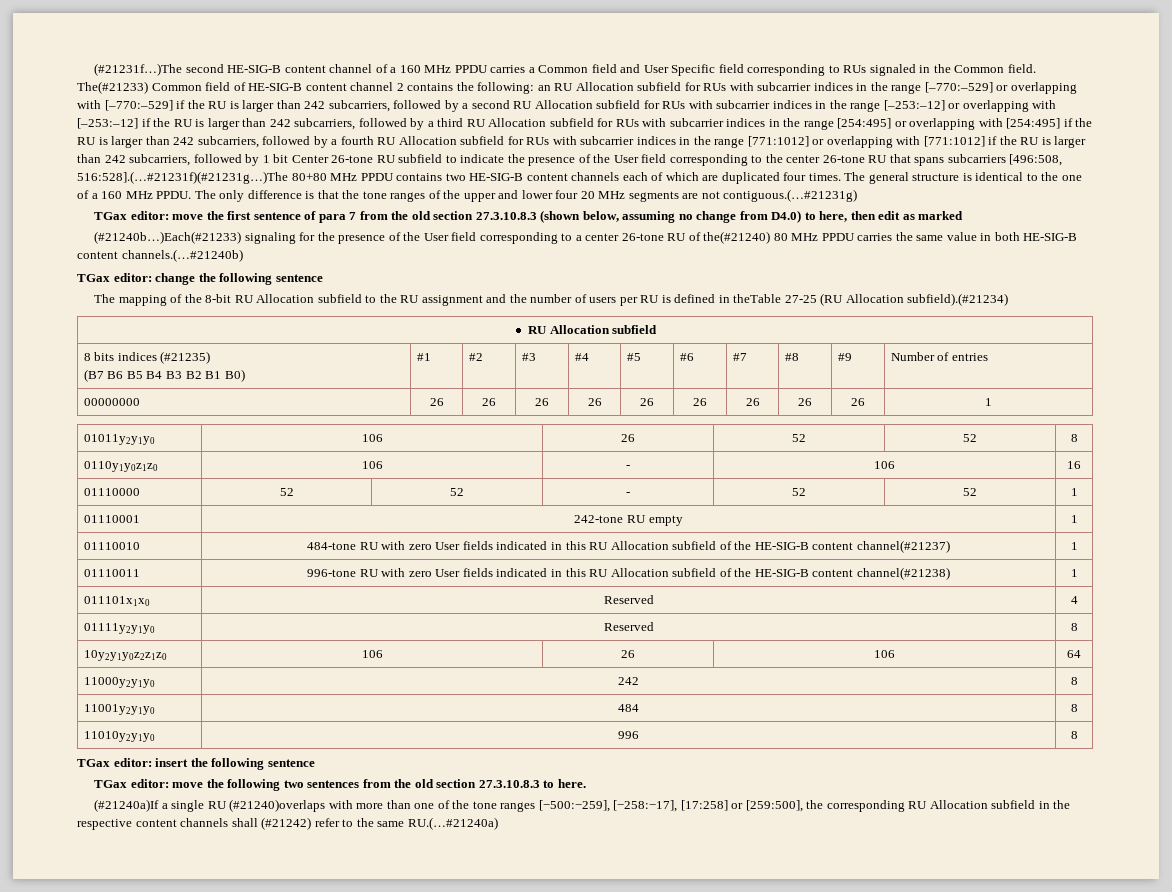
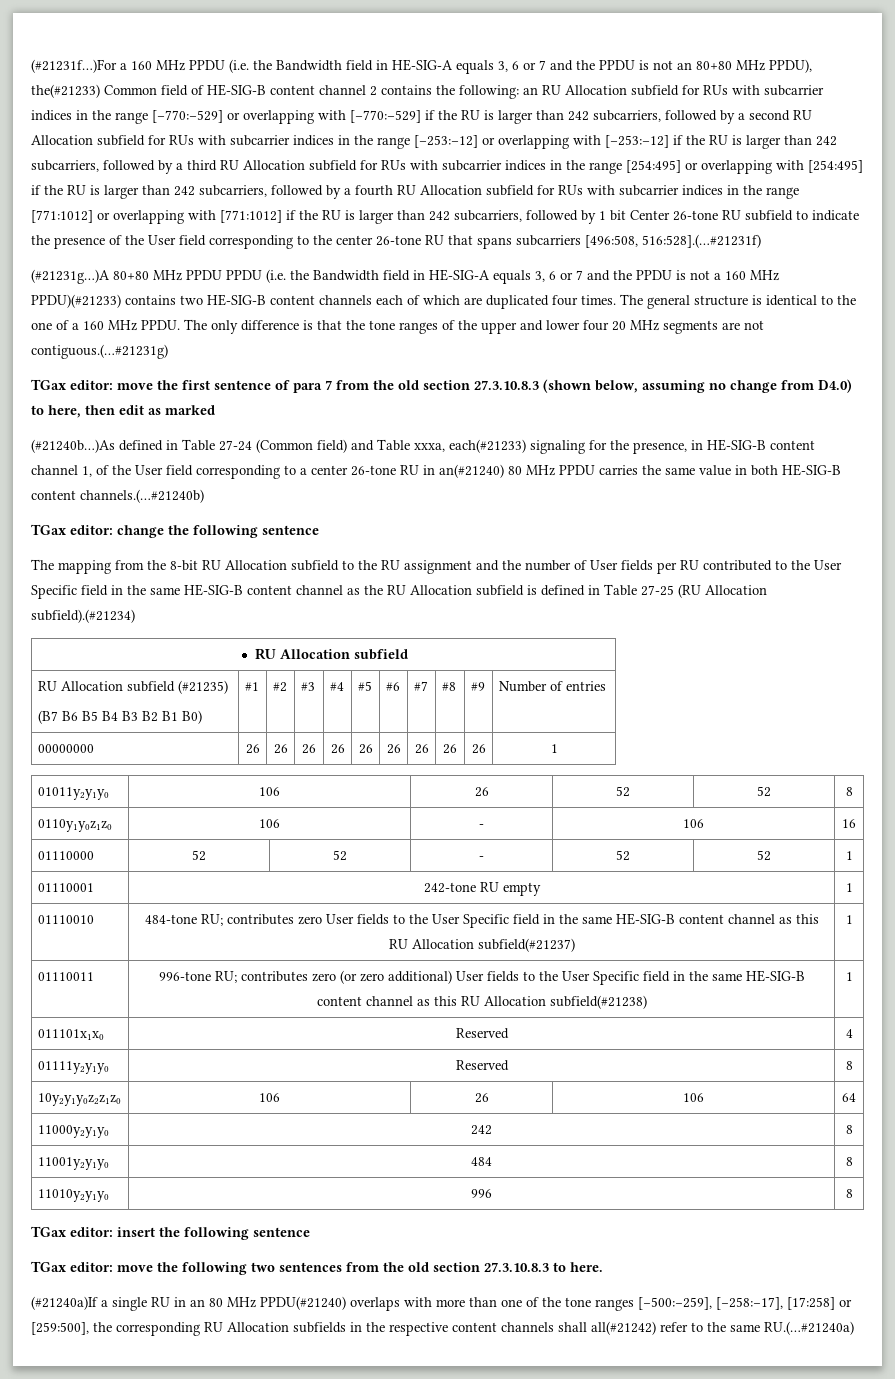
- (#21231f…)The second HE-SIG-B content channel of a 160 MHz PPDU carries a Common field and User Specific field corresponding to RUs signaled in the Common field. The(#21233) Common field of HE-SIG-B content channel 2 contains the following:
+ (#21231f…)For a 160 MHz PPDU (i.e. the Bandwidth field in HE-SIG-A equals 3, 6 or 7 and the PPDU is not an 80+80 MHz PPDU), the(#21233) Common field of HE-SIG-B content channel 2 contains the following:
- an RU Allocation subfield for RUs with subcarrier indices in the range [–770:–529] or overlapping with [–770:–529] if the RU is larger than 242 subcarriers, followed by a second RU Allocation subfield for RUs with subcarrier indices in the range [–253:–12] or overlapping with [–253:–12] if the RU is larger than 242 subcarriers, followed by a third RU Allocation subfield for RUs with subcarrier indices in the range [254:495] or overlapping with [254:495] if the RU is larger than 242 subcarriers, followed by a fourth RU Allocation subfield for RUs with subcarrier indices in the range [771:1012] or overlapping with [771:1012] if the RU is larger than 242 subcarriers, followed by 1 bit Center 26-tone RU subfield to indicate the presence of the User field corresponding to the center 26-tone RU that spans subcarriers [496:508, 516:528].(…#21231f)(#21231g…)The 80+80 MHz PPDU contains two HE-SIG-B content channels each of which are duplicated four times.
+ an RU Allocation subfield for RUs with subcarrier indices in the range [–770:–529] or overlapping with [–770:–529] if the RU is larger than 242 subcarriers, followed by a second RU Allocation subfield for RUs with subcarrier indices in the range [–253:–12] or overlapping with [–253:–12] if the RU is larger than 242 subcarriers, followed by a third RU Allocation subfield for RUs with subcarrier indices in the range [254:495] or overlapping with [254:495] if the RU is larger than 242 subcarriers, followed by a fourth RU Allocation subfield for RUs with subcarrier indices in the range [771:1012] or overlapping with [771:1012] if the RU is larger than 242 subcarriers, followed by 1 bit Center 26-tone RU subfield to indicate the presence of the User field corresponding to the center 26-tone RU that spans subcarriers [496:508, 516:528].(…#21231f)
+ (#21231g…)A 80+80 MHz PPDU PPDU (i.e. the Bandwidth field in HE-SIG-A equals 3, 6 or 7 and the PPDU is not a 160 MHz PPDU)(#21233) contains two HE-SIG-B content channels each of which are duplicated four times.
- (#21240b…)Each(#21233) signaling for the presence of the User field corresponding to a center 26-tone RU of the(#21240) 80 MHz PPDU carries the same value in both HE-SIG-B content channels.(…#21240b)
+ (#21240b…)As defined in Table 27-24 (Common field) and Table xxxa, each(#21233) signaling for the presence, in HE-SIG-B content channel 1, of the User field corresponding to a center 26-tone RU in an(#21240) 80 MHz PPDU carries the same value in both HE-SIG-B content channels.(…#21240b)
- The mapping of the 8-bit RU Allocation subfield to the RU assignment and the number of users per RU is defined in theTable 27-25 (RU Allocation subfield).(#21234)
+ The mapping from the 8-bit RU Allocation subfield to the RU assignment and the number of User fields per RU contributed to the User Specific field in the same HE-SIG-B content channel as the RU Allocation subfield is defined in Table 27-25 (RU Allocation subfield).(#21234)
- 8 bits indices (#21235)
+ RU Allocation subfield (#21235)
- 01110010 | 484-tone RU with zero User fields indicated in this RU Allocation subfield of the HE-SIG-B content channel(#21237) | 1
- 01110011 | 996-tone RU with zero User fields indicated in this RU Allocation subfield of the HE-SIG-B content channel(#21238) | 1
+ 01110010 | 484-tone RU; contributes zero User fields to the User Specific field in the same HE-SIG-B content channel as this RU Allocation subfield(#21237) | 1
+ 01110011 | 996-tone RU; contributes zero (or zero additional) User fields to the User Specific field in the same HE-SIG-B content channel as this RU Allocation subfield(#21238) | 1
- (#21240a)If a single RU (#21240)overlaps with more than one of the tone ranges [−500:−259], [−258:−17], [17:258] or [259:500], the corresponding RU Allocation subfield in the respective content channels shall (#21242) refer to the same RU.(…#21240a)
+ (#21240a)If a single RU in an 80 MHz PPDU(#21240) overlaps with more than one of the tone ranges [−500:−259], [−258:−17], [17:258] or [259:500], the corresponding RU Allocation subfields in the respective content channels shall all(#21242) refer to the same RU.(…#21240a)

